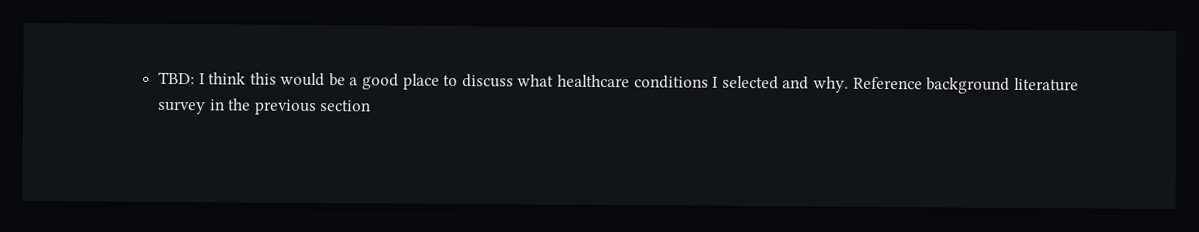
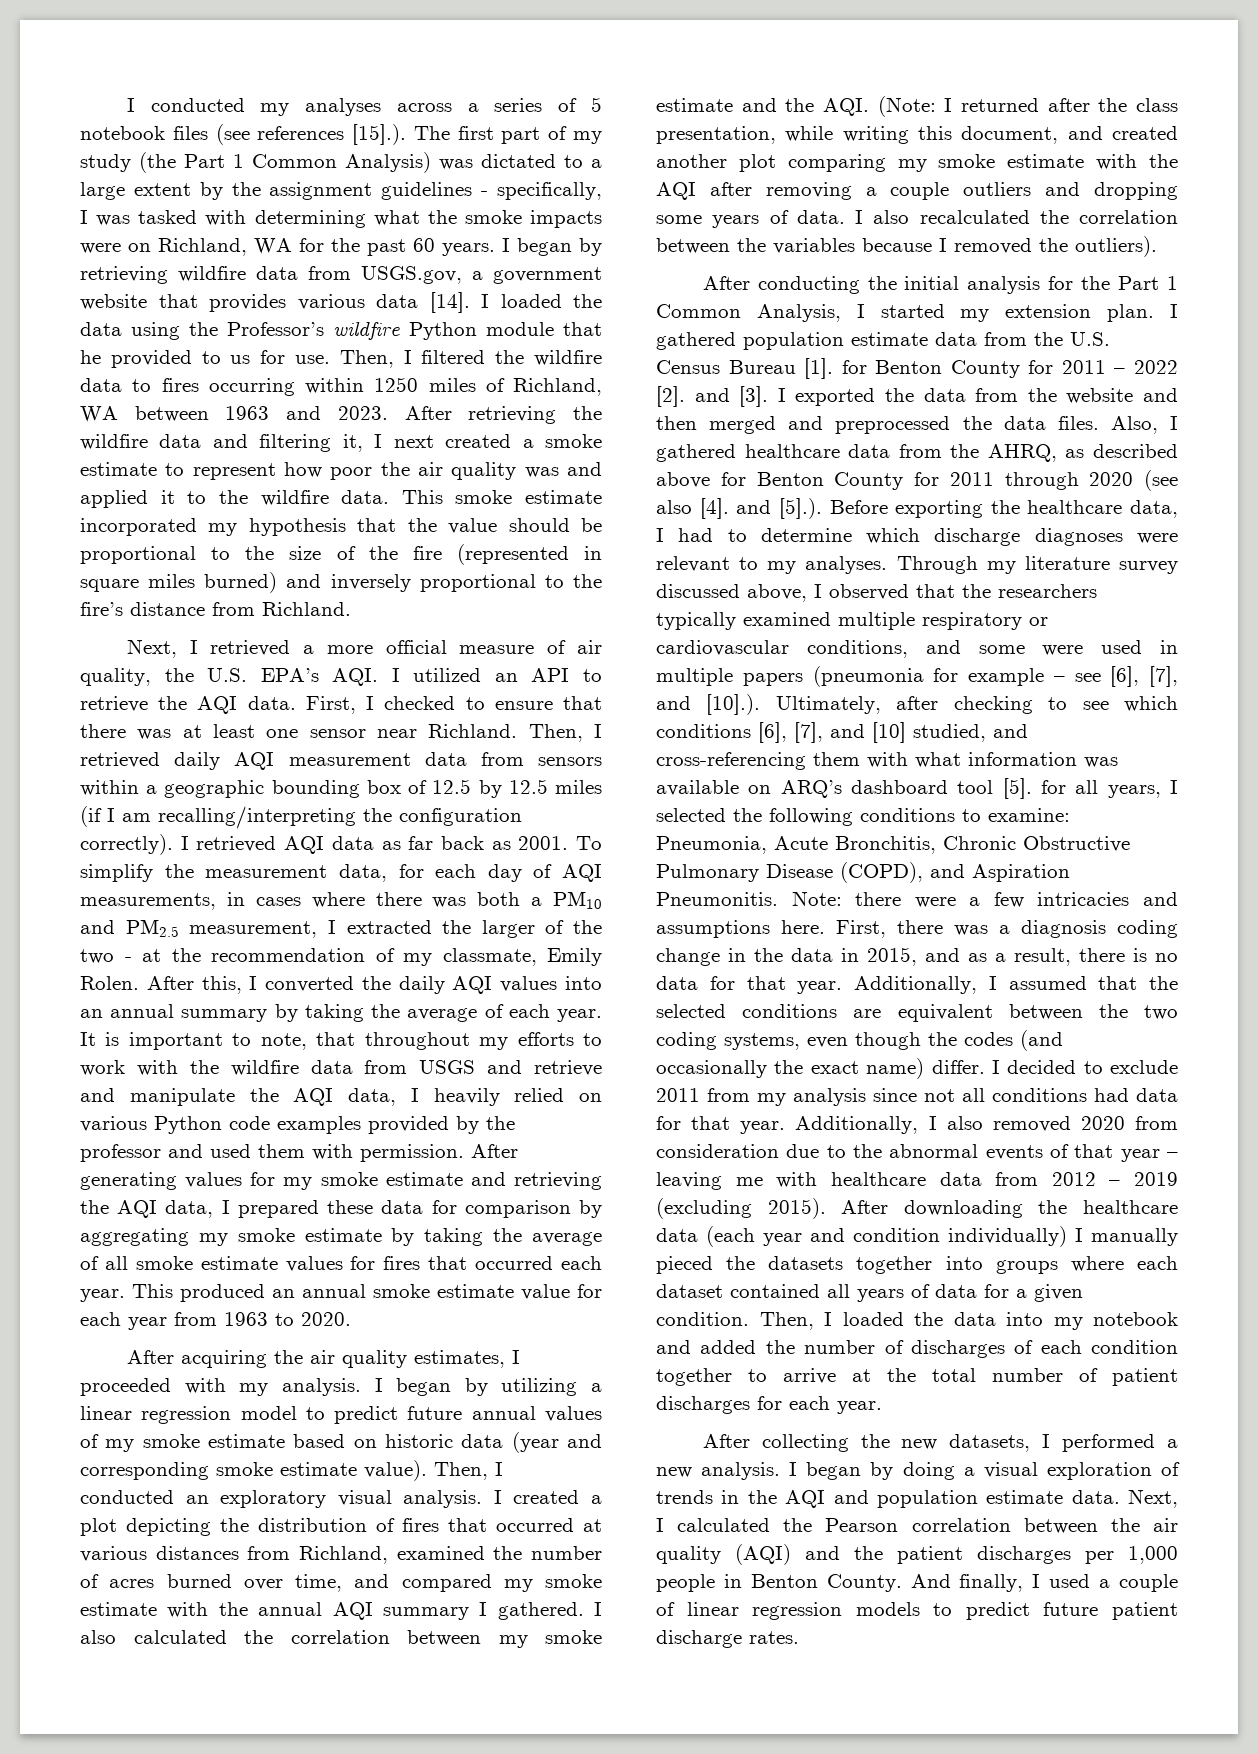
- TBD: I think this would be a good place to discuss what healthcare conditions I selected and why. Reference background literature survey in the previous section
+ I conducted my analyses across a series of 5 notebook files (see references [15].). The first part of my study (the Part 1 Common Analysis) was dictated to a large extent by the assignment guidelines - specifically, I was tasked with determining what the smoke impacts were on Richland, WA for the past 60 years. I began by retrieving wildfire data from USGS.gov, a government website that provides various data [14]. I loaded the data using the Professor’s wildfire Python module that he provided to us for use. Then, I filtered the wildfire data to fires occurring within 1250 miles of Richland, WA between 1963 and 2023. After retrieving the wildfire data and filtering it, I next created a smoke estimate to represent how poor the air quality was and applied it to the wildfire data. This smoke estimate incorporated my hypothesis that the value should be proportional to the size of the fire (represented in square miles burned) and inversely proportional to the fire’s distance from Richland.
+ Next, I retrieved a more official measure of air quality, the U.S. EPA’s AQI. I utilized an API to retrieve the AQI data. First, I checked to ensure that there was at least one sensor near Richland. Then, I retrieved daily AQI measurement data from sensors within a geographic bounding box of 12.5 by 12.5 miles (if I am recalling/interpreting the configuration correctly). I retrieved AQI data as far back as 2001. To simplify the measurement data, for each day of AQI measurements, in cases where there was both a PM10 and PM2.5 measurement, I extracted the larger of the two - at the recommendation of my classmate, Emily Rolen. After this, I converted the daily AQI values into an annual summary by taking the average of each year. It is important to note, that throughout my efforts to work with the wildfire data from USGS and retrieve and manipulate the AQI data, I heavily relied on various Python code examples provided by the professor and used them with permission. After generating values for my smoke estimate and retrieving the AQI data, I prepared these data for comparison by aggregating my smoke estimate by taking the average of all smoke estimate values for fires that occurred each year. This produced an annual smoke estimate value for each year from 1963 to 2020.
+ After acquiring the air quality estimates, I proceeded with my analysis. I began by utilizing a linear regression model to predict future annual values of my smoke estimate based on historic data (year and corresponding smoke estimate value). Then, I conducted an exploratory visual analysis. I created a plot depicting the distribution of fires that occurred at various distances from Richland, examined the number of acres burned over time, and compared my smoke estimate with the annual AQI summary I gathered. I also calculated the correlation between my smoke estimate and the AQI. (Note: I returned after the class presentation, while writing this document, and created another plot comparing my smoke estimate with the AQI after removing a couple outliers and dropping some years of data. I also recalculated the correlation between the variables because I removed the outliers).
+ After conducting the initial analysis for the Part 1 Common Analysis, I started my extension plan. I gathered population estimate data from the U.S. Census Bureau [1]. for Benton County for 2011 – 2022 [2]. and [3]. I exported the data from the website and then merged and preprocessed the data files. Also, I gathered healthcare data from the AHRQ, as described above for Benton County for 2011 through 2020 (see also [4]. and [5].). Before exporting the healthcare data, I had to determine which discharge diagnoses were relevant to my analyses. Through my literature survey discussed above, I observed that the researchers typically examined multiple respiratory or cardiovascular conditions, and some were used in multiple papers (pneumonia for example – see [6], [7], and [10].). Ultimately, after checking to see which conditions [6], [7], and [10] studied, and cross-referencing them with what information was available on ARQ’s dashboard tool [5]. for all years, I selected the following conditions to examine: Pneumonia, Acute Bronchitis, Chronic Obstructive Pulmonary Disease (COPD), and Aspiration Pneumonitis. Note: there were a few intricacies and assumptions here. First, there was a diagnosis coding change in the data in 2015, and as a result, there is no data for that year. Additionally, I assumed that the selected conditions are equivalent between the two coding systems, even though the codes (and occasionally the exact name) differ. I decided to exclude 2011 from my analysis since not all conditions had data for that year. Additionally, I also removed 2020 from consideration due to the abnormal events of that year – leaving me with healthcare data from 2012 – 2019 (excluding 2015). After downloading the healthcare data (each year and condition individually) I manually pieced the datasets together into groups where each dataset contained all years of data for a given condition. Then, I loaded the data into my notebook and added the number of discharges of each condition together to arrive at the total number of patient discharges for each year.
+ After collecting the new datasets, I performed a new analysis. I began by doing a visual exploration of trends in the AQI and population estimate data. Next, I calculated the Pearson correlation between the air quality (AQI) and the patient discharges per 1,000 people in Benton County. And finally, I used a couple of linear regression models to predict future patient discharge rates.

